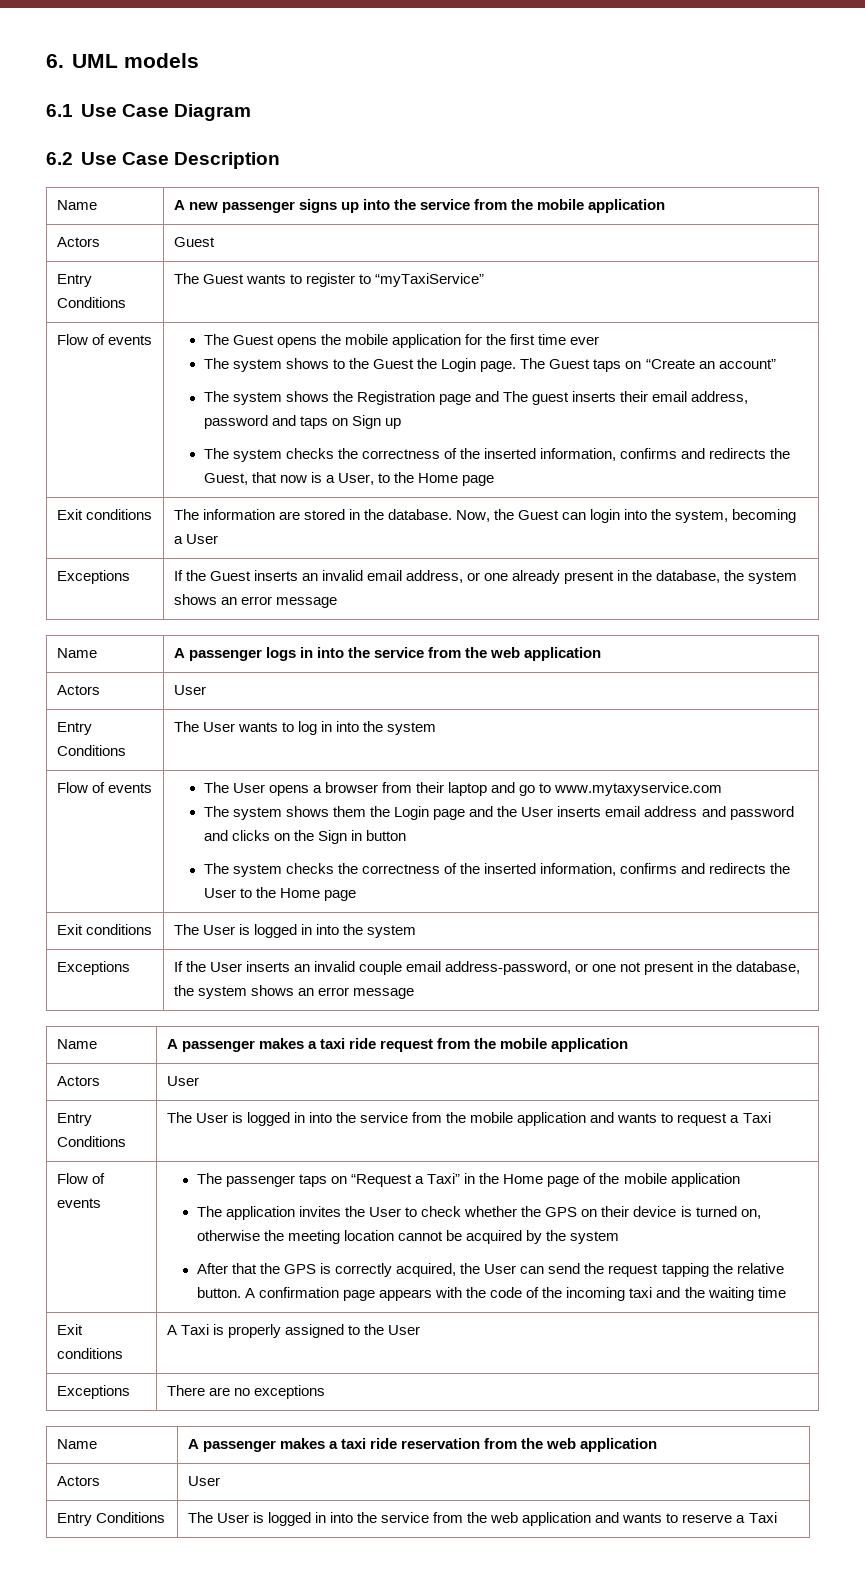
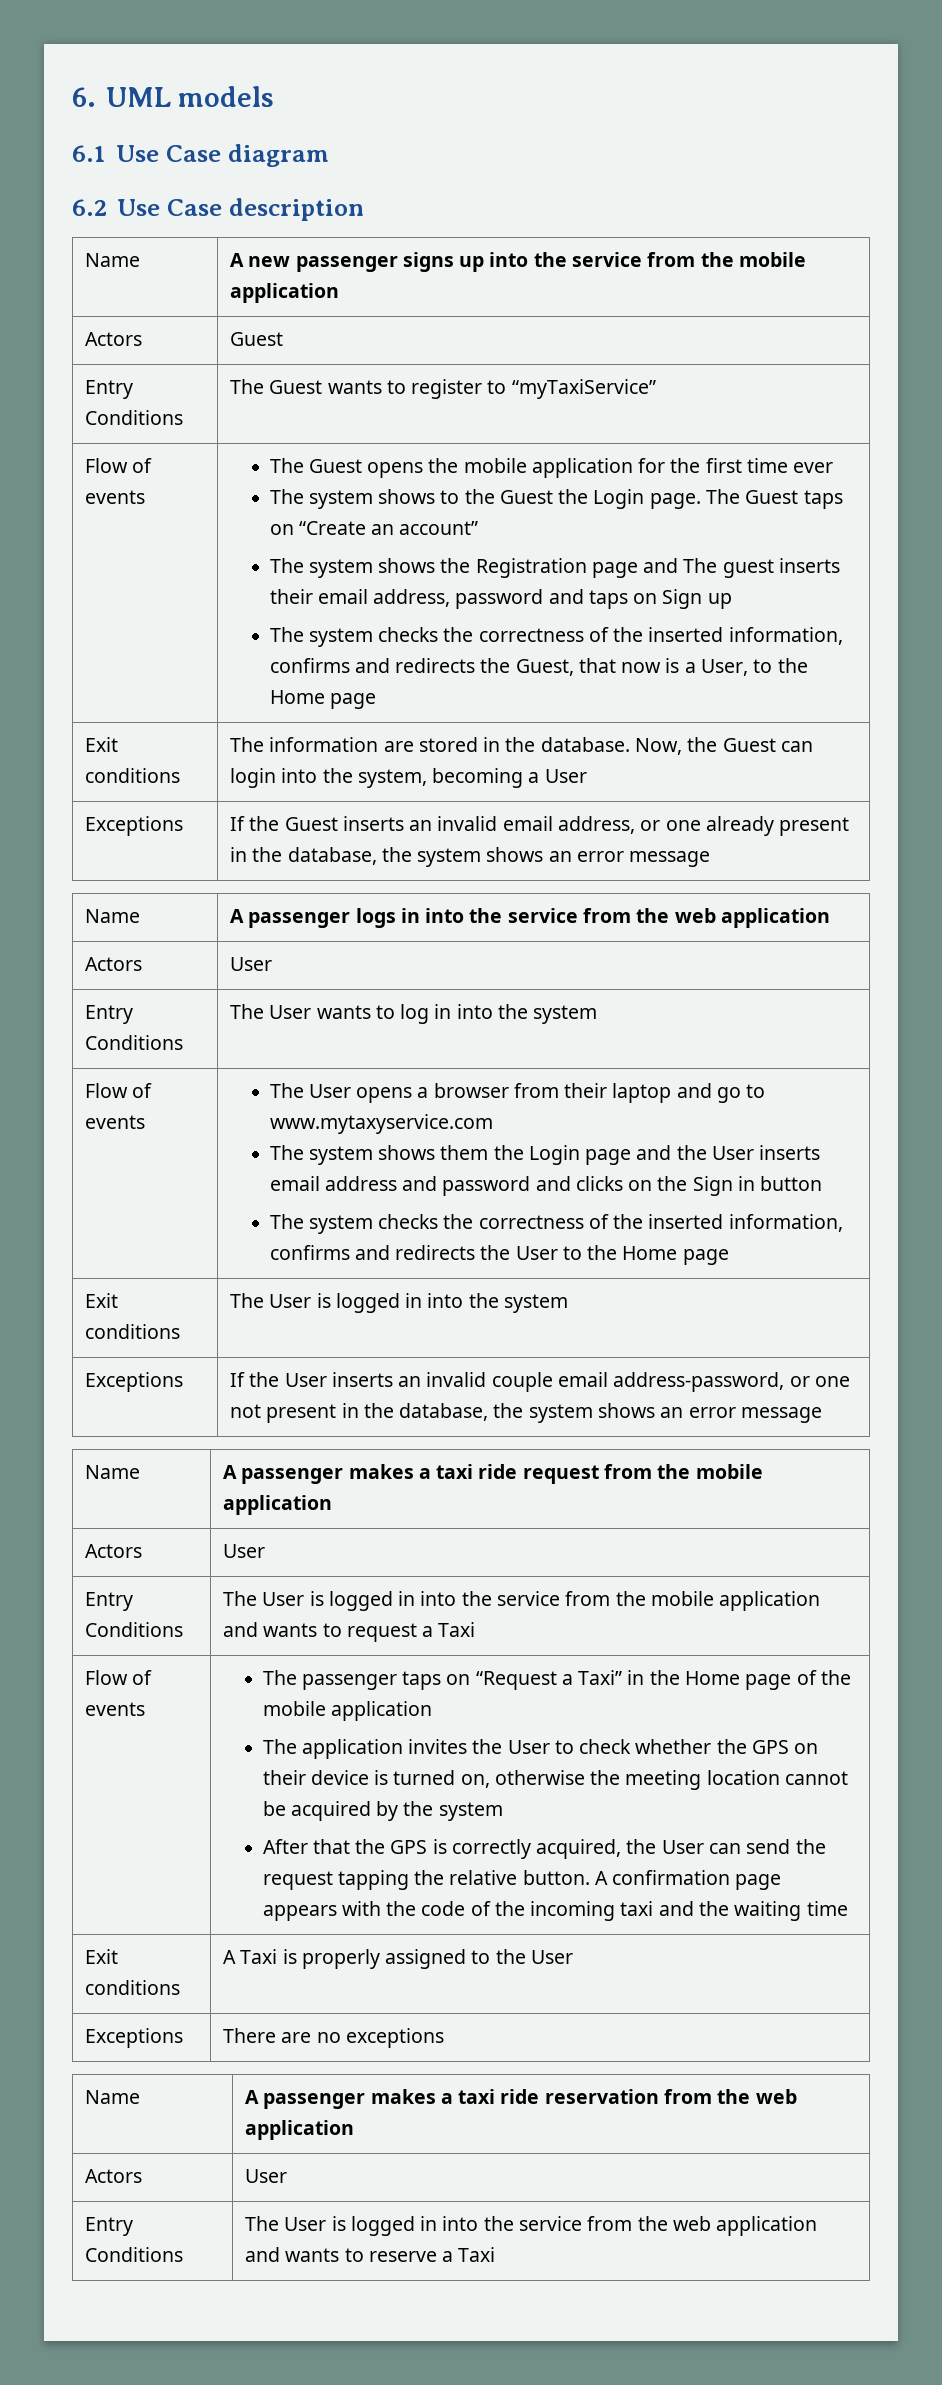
- 6.1 Use Case Diagram
+ 6.1 Use Case diagram
- 6.2 Use Case Description
+ 6.2 Use Case description

